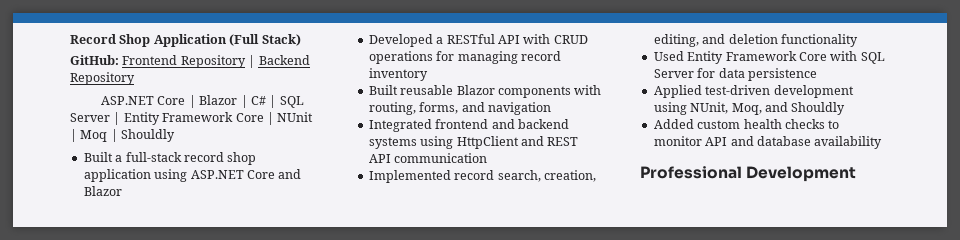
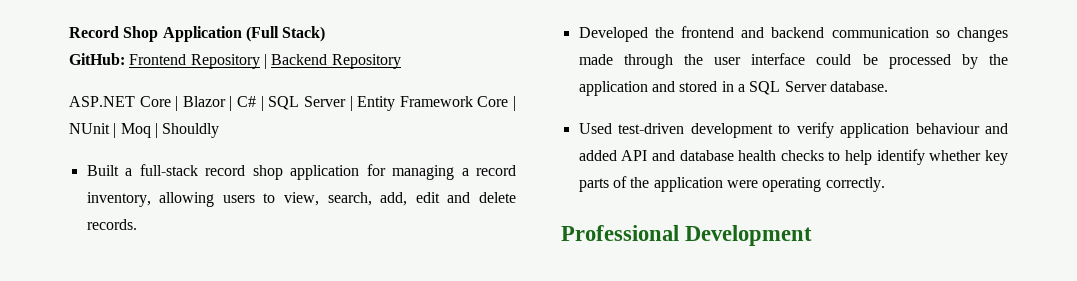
- Built a full-stack record shop application using ASP.NET Core and Blazor
- Developed a RESTful API with CRUD operations for managing record inventory
- Built reusable Blazor components with routing, forms, and navigation
- Integrated frontend and backend systems using HttpClient and REST API communication
- Implemented record search, creation, editing, and deletion functionality
- Used Entity Framework Core with SQL Server for data persistence
- Applied test-driven development using NUnit, Moq, and Shouldly
- Added custom health checks to monitor API and database availability
+ Built a full-stack record shop application for managing a record inventory, allowing users to view, search, add, edit and delete records.
+ Developed the frontend and backend communication so changes made through the user interface could be processed by the application and stored in a SQL Server database.
+ Used test-driven development to verify application behaviour and added API and database health checks to help identify whether key parts of the application were operating correctly.

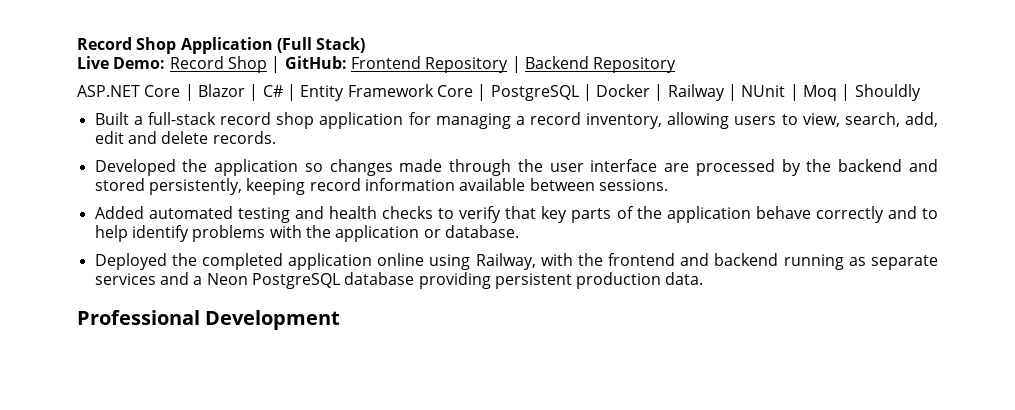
- GitHub: Frontend Repository | Backend Repository
+ Live Demo: Record Shop | GitHub: Frontend Repository | Backend Repository
- ASP.NET Core | Blazor | C# | SQL Server | Entity Framework Core | NUnit | Moq | Shouldly
+ ASP.NET Core | Blazor | C# | Entity Framework Core | PostgreSQL | Docker | Railway | NUnit | Moq | Shouldly
- Developed the frontend and backend communication so changes made through the user interface could be processed by the application and stored in a SQL Server database.
- Used test-driven development to verify application behaviour and added API and database health checks to help identify whether key parts of the application were operating correctly.
+ Developed the application so changes made through the user interface are processed by the backend and stored persistently, keeping record information available between sessions.
+ Added automated testing and health checks to verify that key parts of the application behave correctly and to help identify problems with the application or database.
+ Deployed the completed application online using Railway, with the frontend and backend running as separate services and a Neon PostgreSQL database providing persistent production data.

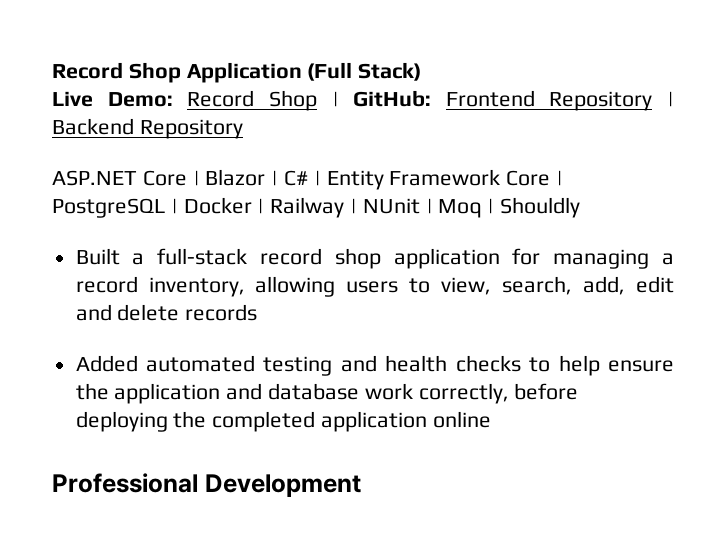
- Built a full-stack record shop application for managing a record inventory, allowing users to view, search, add, edit and delete records.
- Developed the application so changes made through the user interface are processed by the backend and stored persistently, keeping record information available between sessions.
+ Built a full-stack record shop application for managing a record inventory, allowing users to view, search, add, edit and delete records
- Added automated testing and health checks to verify that key parts of the application behave correctly and to help identify problems with the application or database.
- Deployed the completed application online using Railway, with the frontend and backend running as separate services and a Neon PostgreSQL database providing persistent production data.
+ Added automated testing and health checks to help ensure the application and database work correctly, before deploying the completed application online

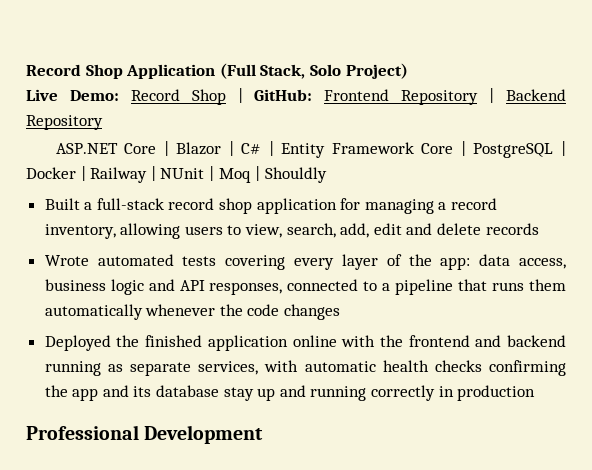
- Record Shop Application (Full Stack)
+ Record Shop Application (Full Stack, Solo Project)
- Added automated testing and health checks to help ensure the application and database work correctly, before deploying the completed application online
+ Wrote automated tests covering every layer of the app: data access, business logic and API responses, connected to a pipeline that runs them automatically whenever the code changes
+ Deployed the finished application online with the frontend and backend running as separate services, with automatic health checks confirming the app and its database stay up and running correctly in production

